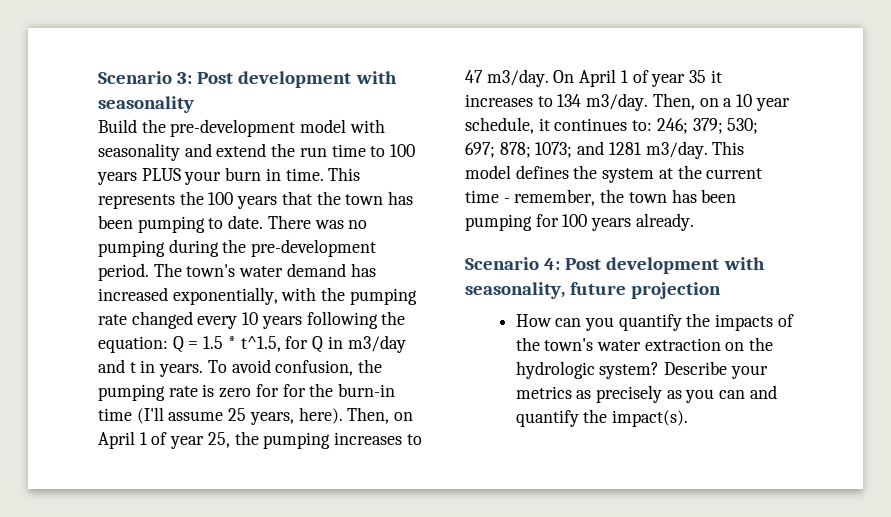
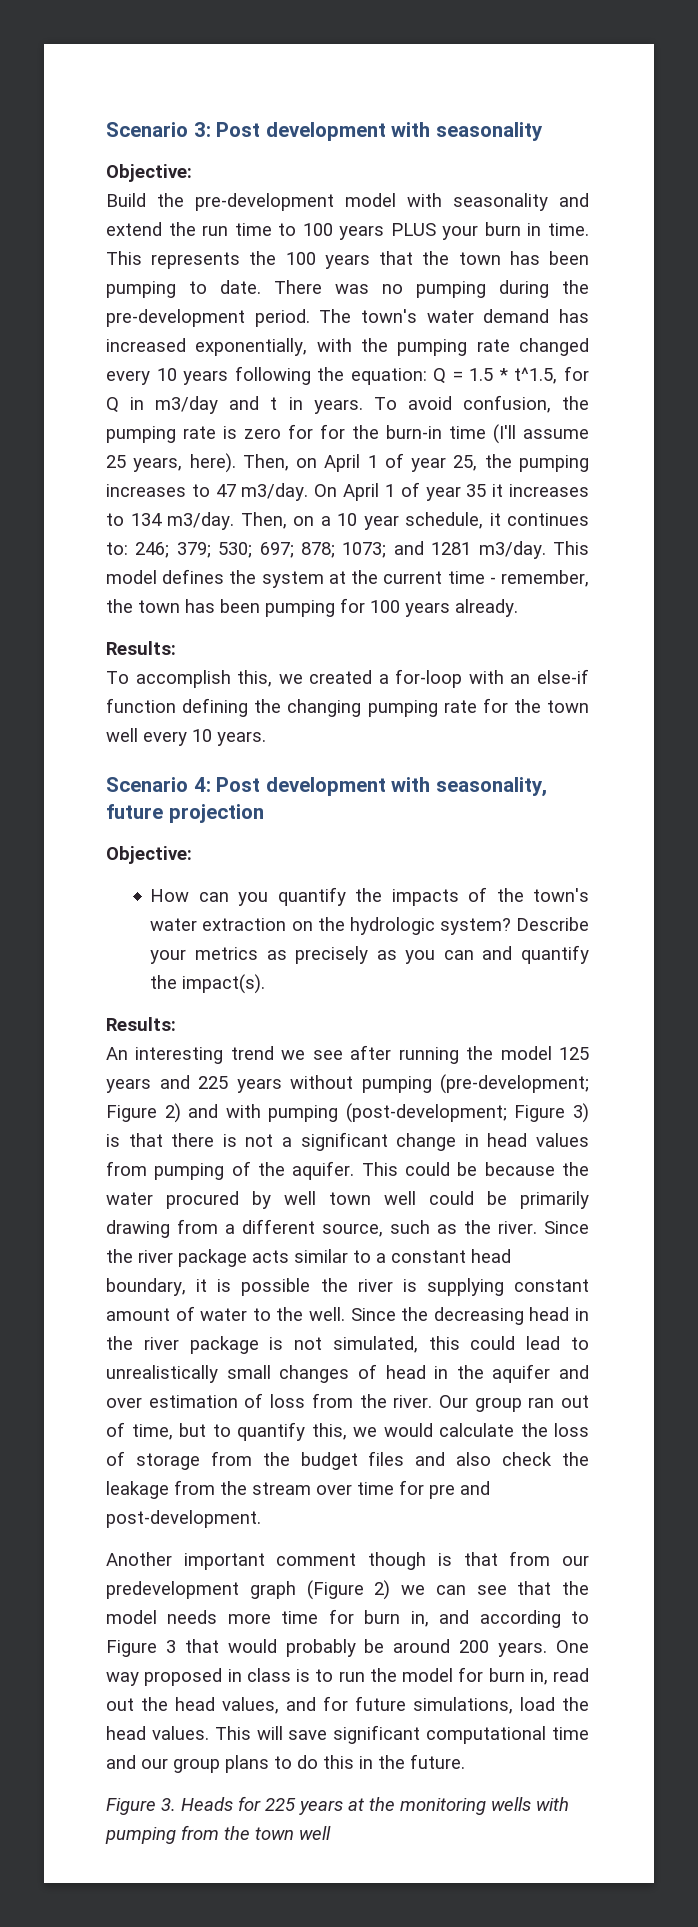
  Scenario 3: Post development with seasonality
+ Objective:
  This model defines the system at the current time - remember, the town has been pumping for 100 years already.
+ Results:
+ To accomplish this, we created a for-loop with an else-if function defining the changing pumping rate for the town well every 10 years.
  Scenario 4: Post development with seasonality, future projection
+ Objective:
  Describe your metrics as precisely as you can and quantify the impact(s).
+ Results:
+ An interesting trend we see after running the model 125 years and 225 years without pumping (pre-development; Figure 2) and with pumping (post-development; Figure 3) is that there is not a significant change in head values from pumping of the aquifer. This could be because the water procured by well town well could be primarily drawing from a different source, such as the river. Since the river package acts similar to a constant head boundary, it is possible the river is supplying constant amount of water to the well. Since the decreasing head in the river package is not simulated, this could lead to unrealistically small changes of head in the aquifer and over estimation of loss from the river. Our group ran out of time, but to quantify this, we would calculate the loss of storage from the budget files and also check the leakage from the stream over time for pre and post-development.
+ Another important comment though is that from our predevelopment graph (Figure 2) we can see that the model needs more time for burn in, and according to Figure 3 that would probably be around 200 years. One way proposed in class is to run the model for burn in, read out the head values, and for future simulations, load the head values. This will save significant computational time and our group plans to do this in the future.
+ Figure 3. Heads for 225 years at the monitoring wells with pumping from the town well

